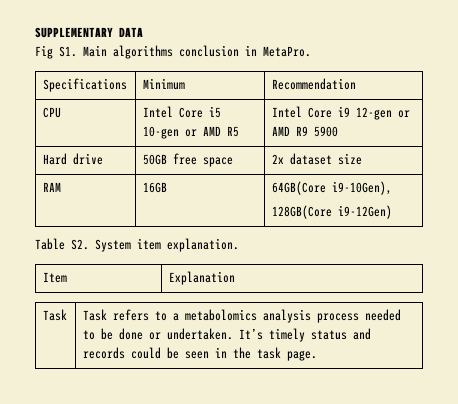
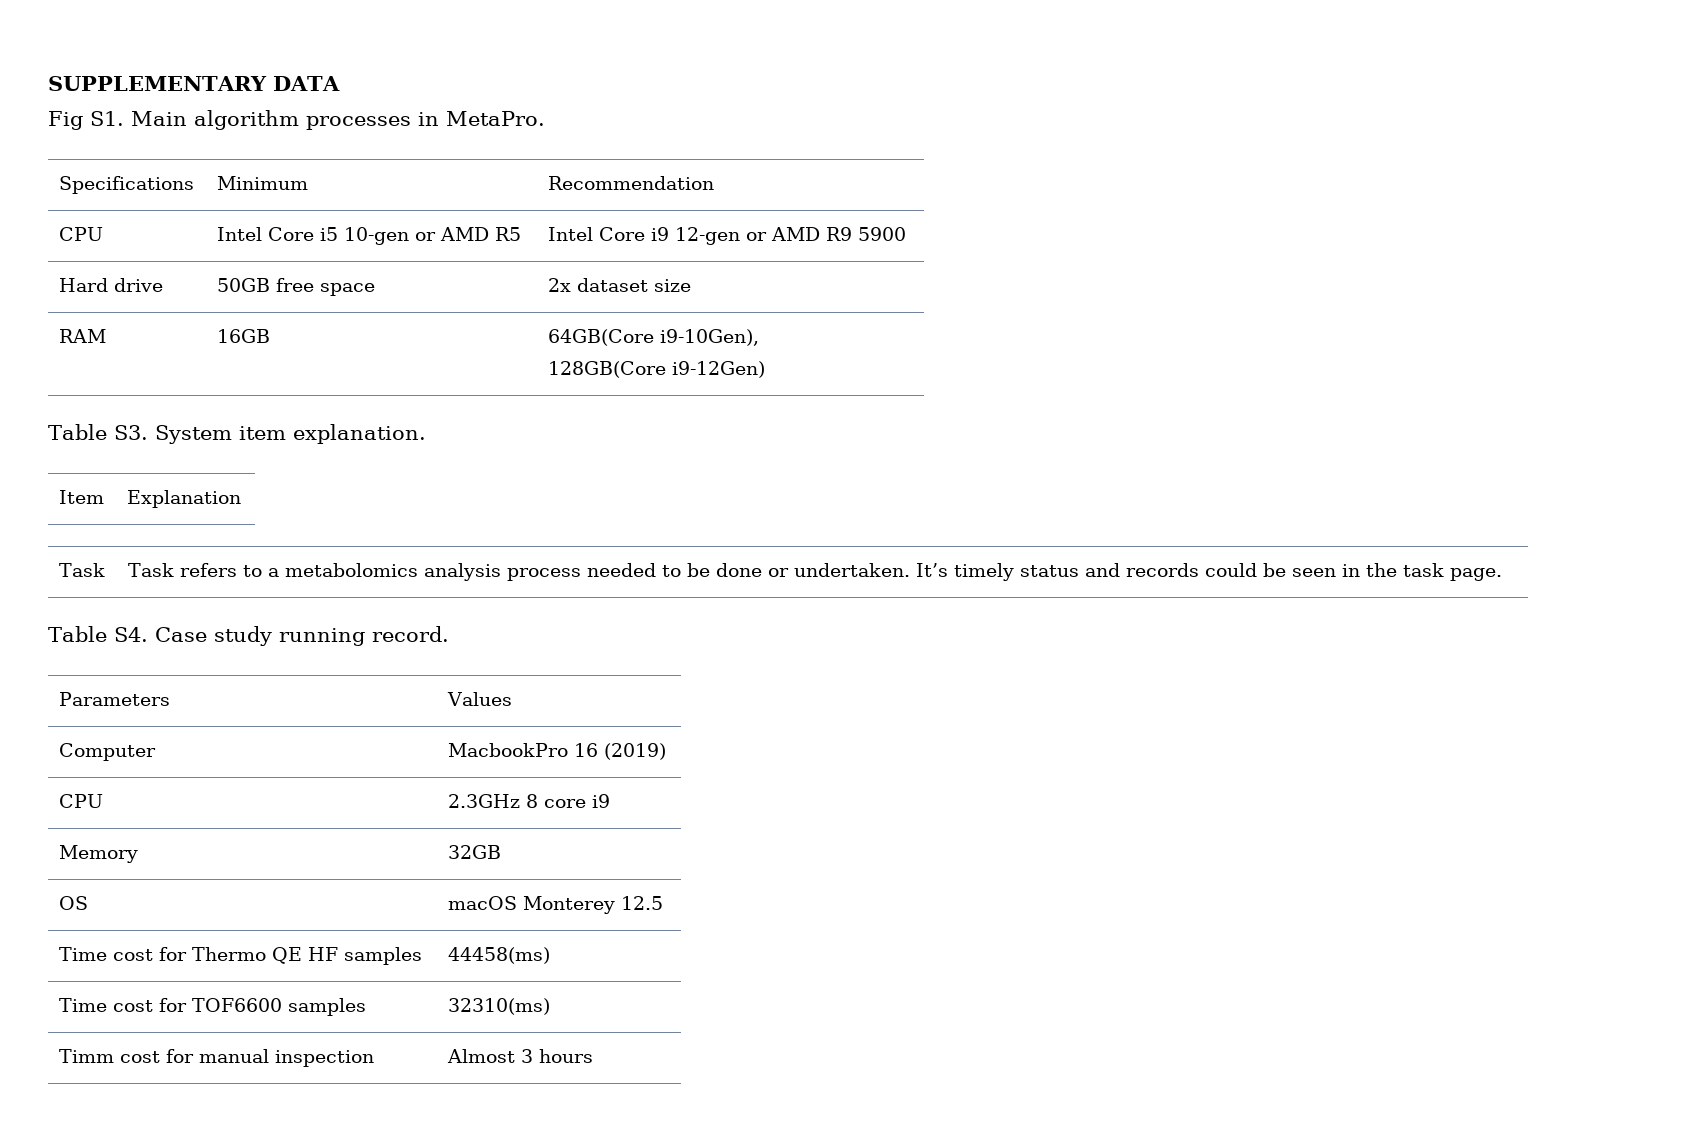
- Fig S1. Main algorithms conclusion in MetaPro.
+ Fig S1. Main algorithm processes in MetaPro.
- Table S2. System item explanation.
+ Table S3. System item explanation.
+ Table S4. Case study running record.
+ Parameters | Values
+ Computer | MacbookPro 16 (2019)
+ CPU | 2.3GHz 8 core i9
+ Memory | 32GB
+ OS | macOS Monterey 12.5
+ Time cost for Thermo QE HF samples | 44458(ms)
+ Time cost for TOF6600 samples | 32310(ms)
+ Timm cost for manual inspection | Almost 3 hours

